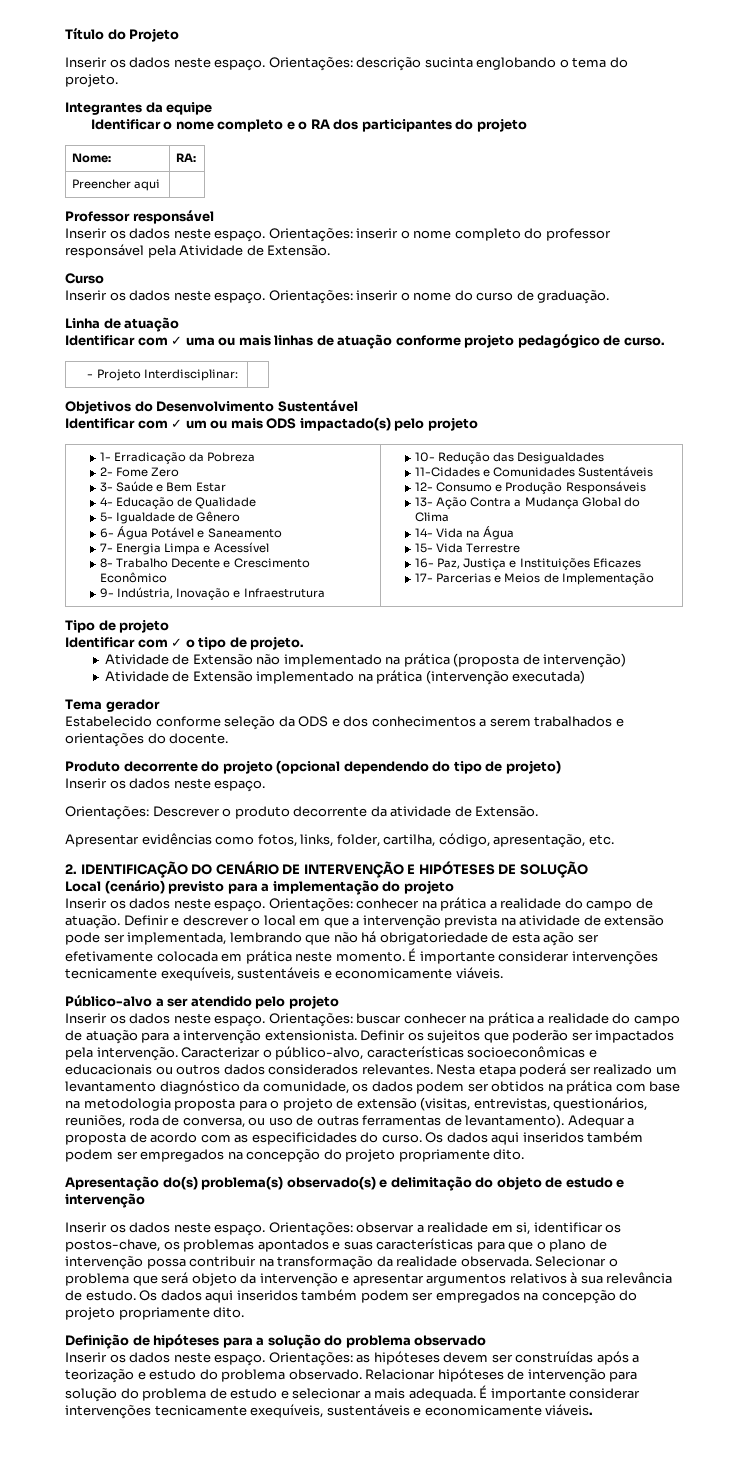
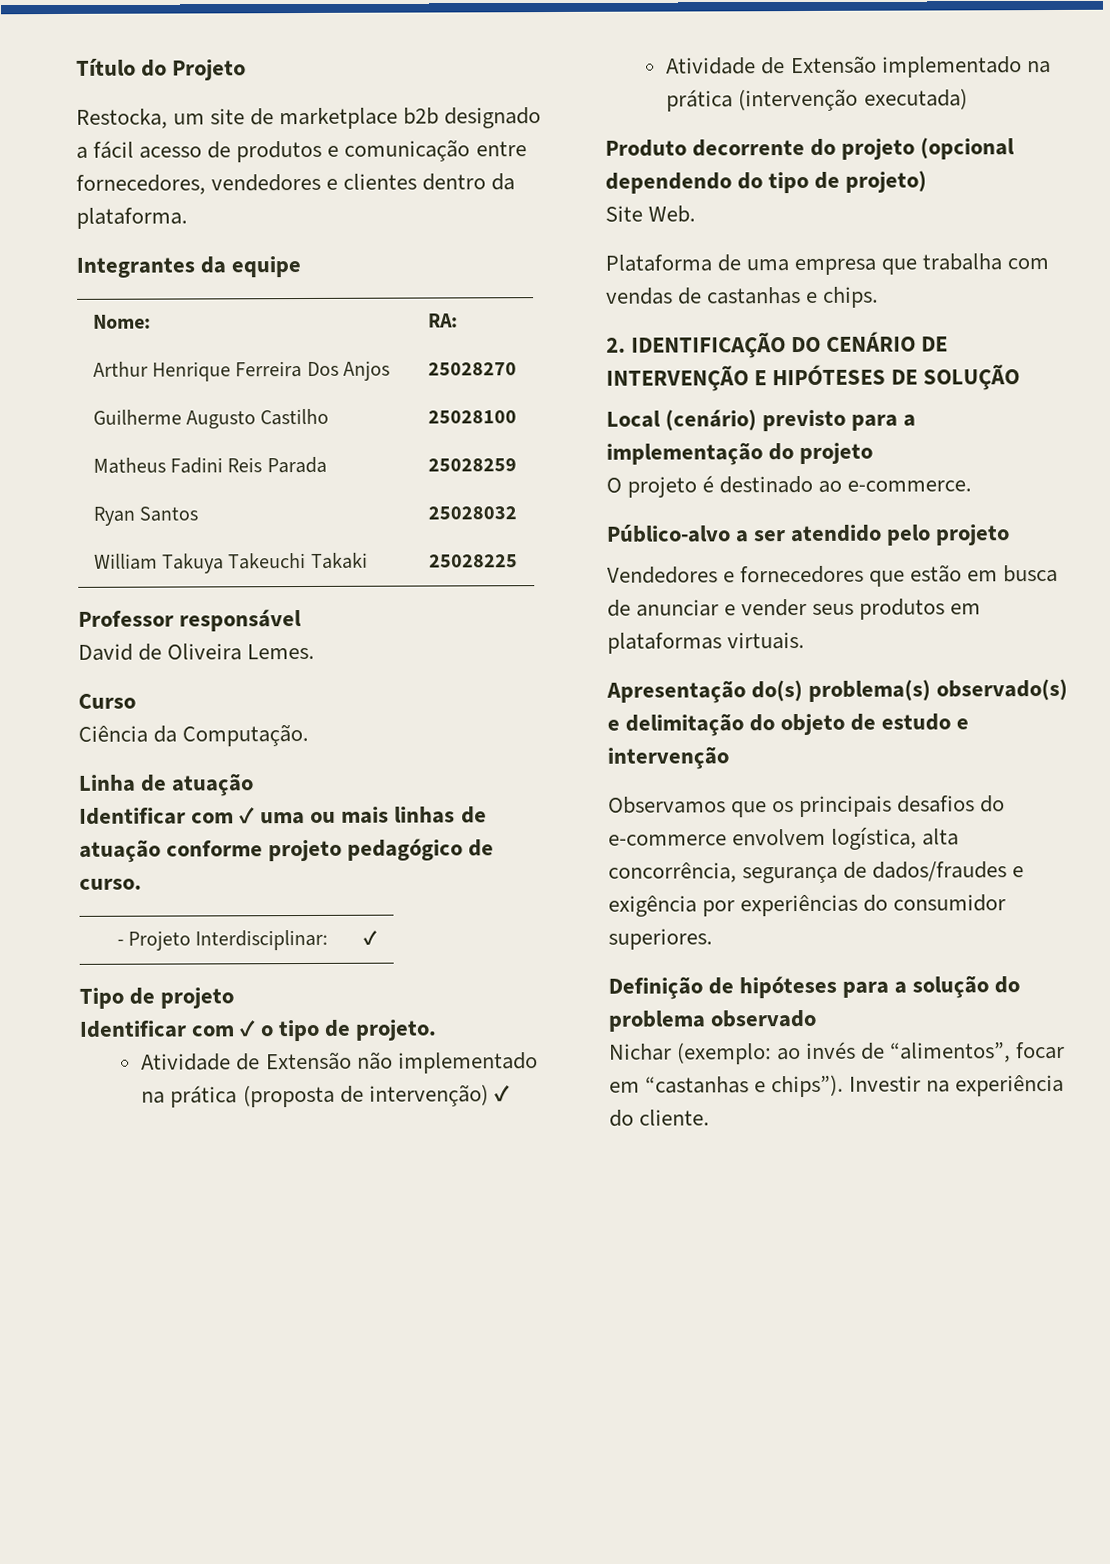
- Inserir os dados neste espaço. Orientações: descrição sucinta englobando o tema do projeto.
+ Restocka, um site de marketplace b2b designado a fácil acesso de produtos e comunicação entre fornecedores, vendedores e clientes dentro da plataforma.
  Integrantes da equipe
- Identificar o nome completo e o RA dos participantes do projeto
  Nome: | RA:
- Preencher aqui |
+ Arthur Henrique Ferreira Dos Anjos | 25028270
+ Guilherme Augusto Castilho | 25028100
+ Matheus Fadini Reis Parada | 25028259
+ Ryan Santos | 25028032
+ William Takuya Takeuchi Takaki | 25028225
  Professor responsável
- Inserir os dados neste espaço. Orientações: inserir o nome completo do professor responsável pela Atividade de Extensão.
+ David de Oliveira Lemes.
  Curso
- Inserir os dados neste espaço. Orientações: inserir o nome do curso de graduação.
+ Ciência da Computação.
- - Projeto Interdisciplinar: |
- Objetivos do Desenvolvimento Sustentável
- Identificar com ✓ um ou mais ODS impactado(s) pelo projeto
- 1- Erradicação da Pobreza
- 2- Fome Zero
- 3- Saúde e Bem Estar
- 4- Educação de Qualidade
- 5- Igualdade de Gênero
- 6- Água Potável e Saneamento
- 7- Energia Limpa e Acessível
- 8- Trabalho Decente e Crescimento Econômico
- 9- Indústria, Inovação e Infraestrutura | 10- Redução das Desigualdades
- 11-Cidades e Comunidades Sustentáveis
- 12- Consumo e Produção Responsáveis
- 13- Ação Contra a Mudança Global do Clima
- 14- Vida na Água
- 15- Vida Terrestre
- 16- Paz, Justiça e Instituições Eficazes
- 17- Parcerias e Meios de Implementação
+ - Projeto Interdisciplinar: | ✓
- Atividade de Extensão não implementado na prática (proposta de intervenção)
+ Atividade de Extensão não implementado na prática (proposta de intervenção) ✓
- Tema gerador
- Estabelecido conforme seleção da ODS e dos conhecimentos a serem trabalhados e orientações do docente.
  Produto decorrente do projeto (opcional dependendo do tipo de projeto)
- Inserir os dados neste espaço.
- Orientações: Descrever o produto decorrente da atividade de Extensão.
- Apresentar evidências como fotos, links, folder, cartilha, código, apresentação, etc.
+ Site Web.
+ Plataforma de uma empresa que trabalha com vendas de castanhas e chips.
- Inserir os dados neste espaço. Orientações: conhecer na prática a realidade do campo de atuação. Definir e descrever o local em que a intervenção prevista na atividade de extensão pode ser implementada, lembrando que não há obrigatoriedade de esta ação ser efetivamente colocada em prática neste momento. É importante considerar intervenções tecnicamente exequíveis, sustentáveis e economicamente viáveis.
+ O projeto é destinado ao e-commerce.
- Inserir os dados neste espaço. Orientações: buscar conhecer na prática a realidade do campo de atuação para a intervenção extensionista. Definir os sujeitos que poderão ser impactados pela intervenção. Caracterizar o público-alvo, características socioeconômicas e educacionais ou outros dados considerados relevantes. Nesta etapa poderá ser realizado um levantamento diagnóstico da comunidade, os dados podem ser obtidos na prática com base na metodologia proposta para o projeto de extensão (visitas, entrevistas, questionários, reuniões, roda de conversa, ou uso de outras ferramentas de levantamento). Adequar a proposta de acordo com as especificidades do curso. Os dados aqui inseridos também podem ser empregados na concepção do projeto propriamente dito.
+ Vendedores e fornecedores que estão em busca de anunciar e vender seus produtos em plataformas virtuais.
- Inserir os dados neste espaço. Orientações: observar a realidade em si, identificar os postos-chave, os problemas apontados e suas características para que o plano de intervenção possa contribuir na transformação da realidade observada. Selecionar o problema que será objeto da intervenção e apresentar argumentos relativos à sua relevância de estudo. Os dados aqui inseridos também podem ser empregados na concepção do projeto propriamente dito.
+ Observamos que os principais desafios do e-commerce envolvem logística, alta concorrência, segurança de dados/fraudes e exigência por experiências do consumidor superiores.
- Inserir os dados neste espaço. Orientações: as hipóteses devem ser construídas após a teorização e estudo do problema observado. Relacionar hipóteses de intervenção para solução do problema de estudo e selecionar a mais adequada. É importante considerar intervenções tecnicamente exequíveis, sustentáveis e economicamente viáveis.
+ Nichar (exemplo: ao invés de “alimentos”, focar em “castanhas e chips”). Investir na experiência do cliente.

